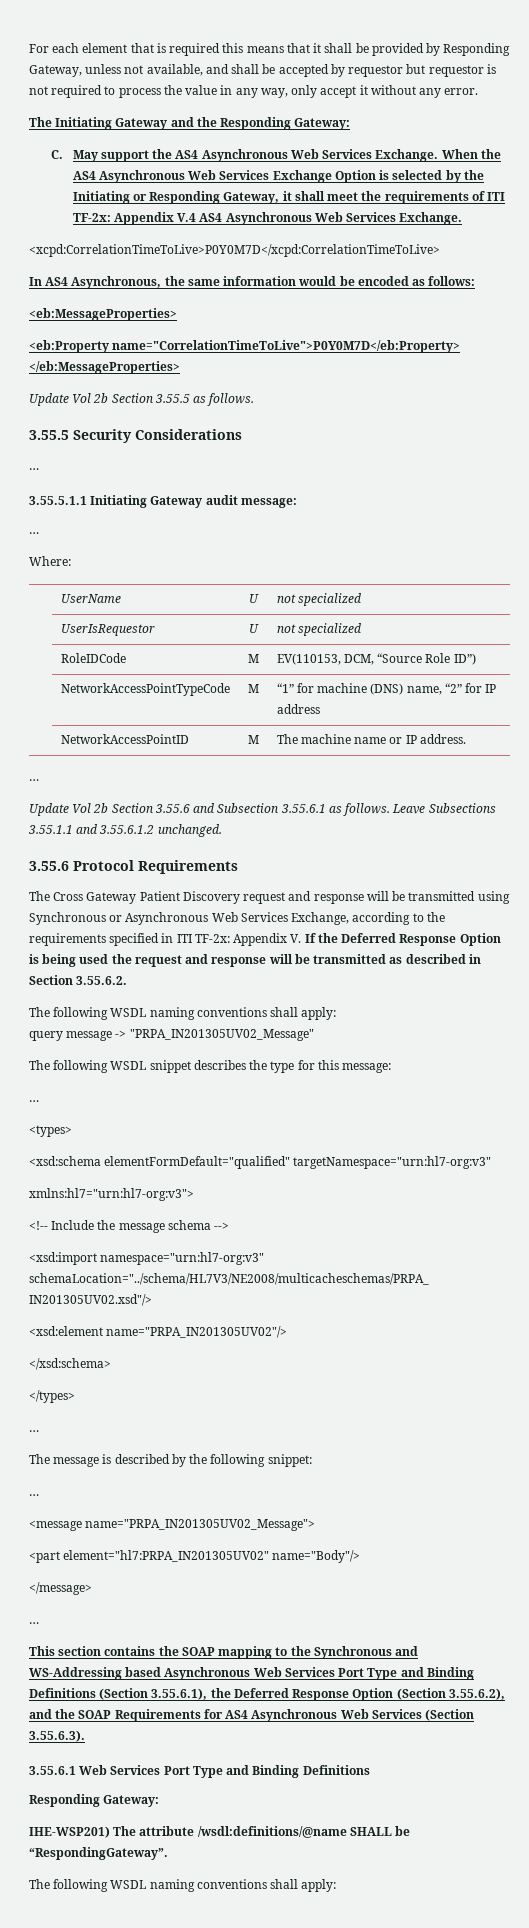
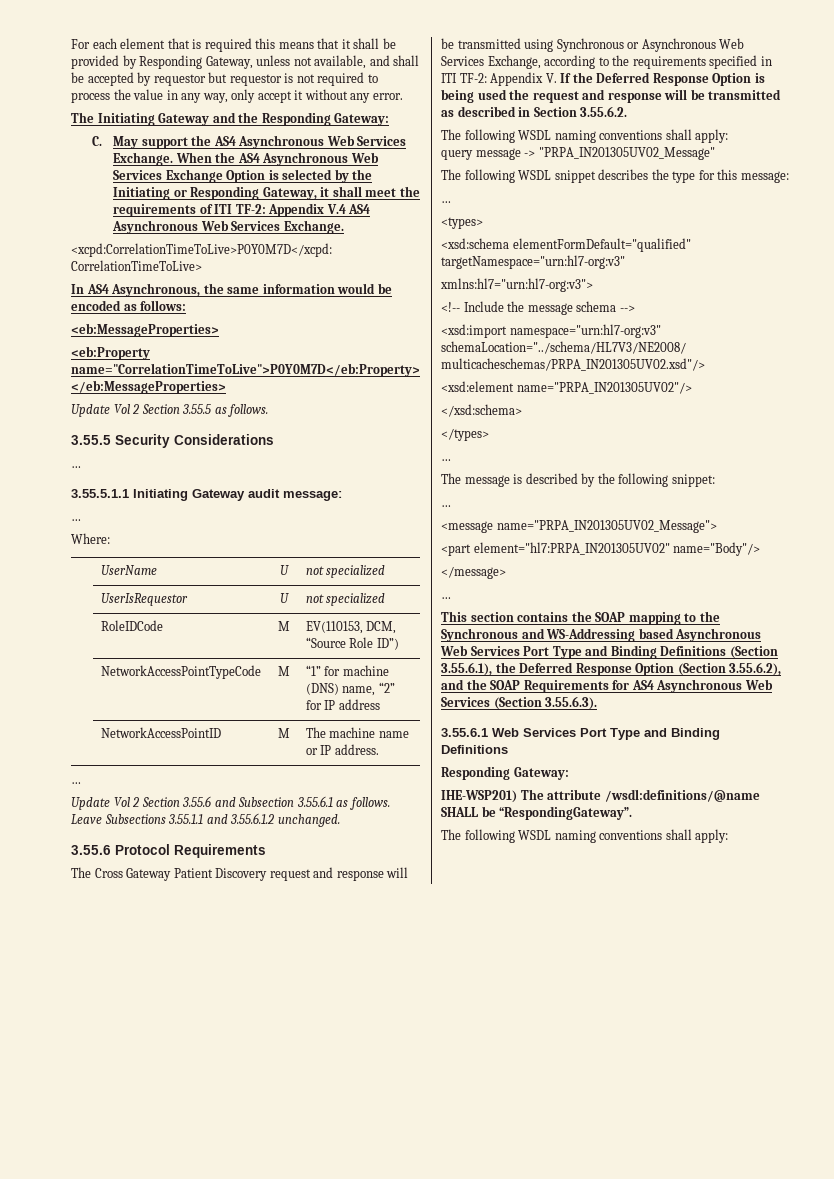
- When the AS4 Asynchronous Web Services Exchange Option is selected by the Initiating or Responding Gateway, it shall meet the requirements of ITI TF-2x: Appendix V.4 AS4 Asynchronous Web Services Exchange.
+ When the AS4 Asynchronous Web Services Exchange Option is selected by the Initiating or Responding Gateway, it shall meet the requirements of ITI TF-2: Appendix V.4 AS4 Asynchronous Web Services Exchange.
- Update Vol 2b Section 3.55.5 as follows.
+ Update Vol 2 Section 3.55.5 as follows.
- Update Vol 2b Section 3.55.6 and Subsection 3.55.6.1 as follows.
+ Update Vol 2 Section 3.55.6 and Subsection 3.55.6.1 as follows.
- The Cross Gateway Patient Discovery request and response will be transmitted using Synchronous or Asynchronous Web Services Exchange, according to the requirements specified in ITI TF-2x: Appendix V. If the Deferred Response Option is being used the request and response will be transmitted as described in Section 3.55.6.2.
+ The Cross Gateway Patient Discovery request and response will be transmitted using Synchronous or Asynchronous Web Services Exchange, according to the requirements specified in ITI TF-2: Appendix V. If the Deferred Response Option is being used the request and response will be transmitted as described in Section 3.55.6.2.

